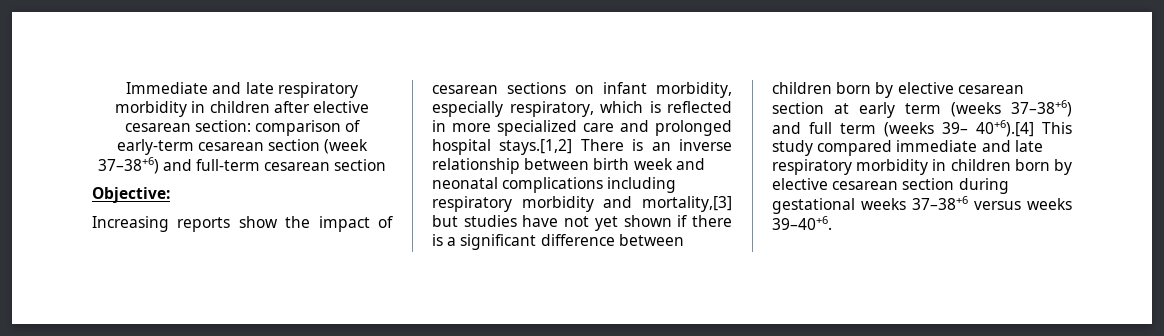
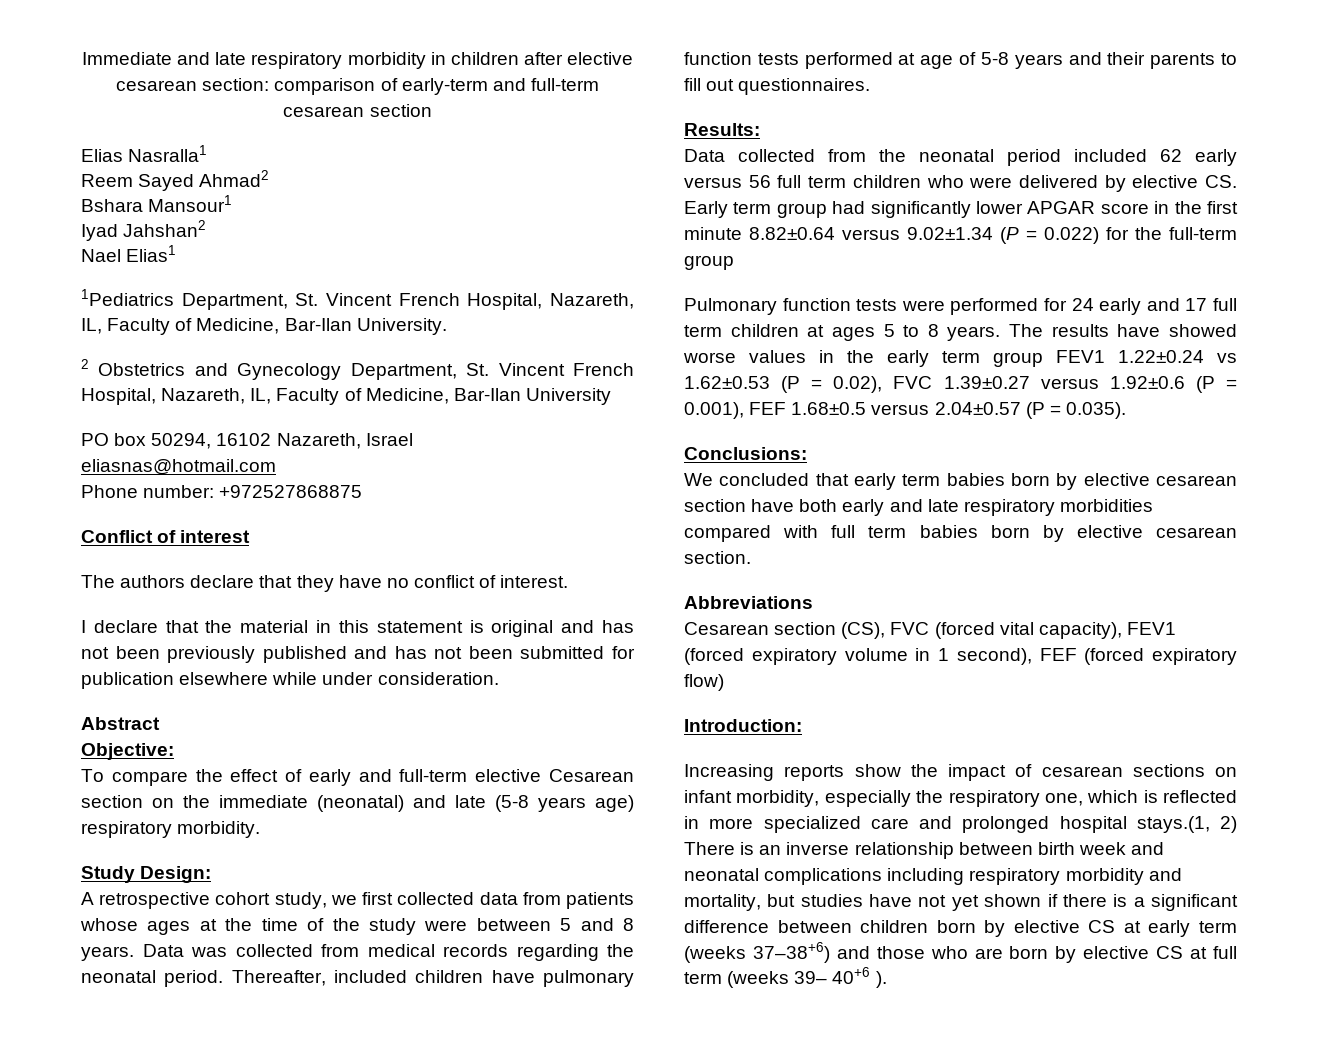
- Immediate and late respiratory morbidity in children after elective cesarean section: comparison of early-term cesarean section (week 37–38+6) and full-term cesarean section
+ Immediate and late respiratory morbidity in children after elective cesarean section: comparison of early-term and full-term cesarean section
+ Elias Nasralla1
+ Reem Sayed Ahmad2
+ Bshara Mansour1
+ Iyad Jahshan2
+ Nael Elias1
+ 1Pediatrics Department, St. Vincent French Hospital, Nazareth, IL, Faculty of Medicine, Bar-Ilan University.
+ 2 Obstetrics and Gynecology Department, St. Vincent French Hospital, Nazareth, IL, Faculty of Medicine, Bar-Ilan University
+ PO box 50294, 16102 Nazareth, Israel
+ eliasnas@hotmail.com
+ Phone number: +972527868875
+ Conflict of interest
+ The authors declare that they have no conflict of interest.
+ I declare that the material in this statement is original and has not been previously published and has not been submitted for publication elsewhere while under consideration.
+ Abstract
  Objective:
+ To compare the effect of early and full-term elective Cesarean section on the immediate (neonatal) and late (5-8 years age) respiratory morbidity.
+ Study Design:
+ A retrospective cohort study, we first collected data from patients whose ages at the time of the study were between 5 and 8 years. Data was collected from medical records regarding the neonatal period. Thereafter, included children have pulmonary function tests performed at age of 5-8 years and their parents to fill out questionnaires.
+ Results:
+ Data collected from the neonatal period included 62 early versus 56 full term children who were delivered by elective CS. Early term group had significantly lower APGAR score in the first minute 8.82±0.64 versus 9.02±1.34 (P = 0.022) for the full-term group
+ Pulmonary function tests were performed for 24 early and 17 full term children at ages 5 to 8 years. The results have showed worse values in the early term group FEV1 1.22±0.24 vs 1.62±0.53 (P = 0.02), FVC 1.39±0.27 versus 1.92±0.6 (P = 0.001), FEF 1.68±0.5 versus 2.04±0.57 (P = 0.035).
+ Conclusions:
+ We concluded that early term babies born by elective cesarean section have both early and late respiratory morbidities compared with full term babies born by elective cesarean section.
+ Abbreviations
+ Cesarean section (CS), FVC (forced vital capacity), FEV1 (forced expiratory volume in 1 second), FEF (forced expiratory flow)
+ Introduction:
- Increasing reports show the impact of cesarean sections on infant morbidity, especially respiratory, which is reflected in more specialized care and prolonged hospital stays.[1,2] There is an inverse relationship between birth week and neonatal complications including respiratory morbidity and mortality,[3] but studies have not yet shown if there is a significant difference between children born by elective cesarean section at early term (weeks 37–38+6) and full term (weeks 39– 40+6).[4] This study compared immediate and late respiratory morbidity in children born by elective cesarean section during gestational weeks 37–38+6 versus weeks 39–40+6.
+ Increasing reports show the impact of cesarean sections on infant morbidity, especially the respiratory one, which is reflected in more specialized care and prolonged hospital stays.(1, 2) There is an inverse relationship between birth week and neonatal complications including respiratory morbidity and mortality, but studies have not yet shown if there is a significant difference between children born by elective CS at early term (weeks 37–38+6) and those who are born by elective CS at full term (weeks 39– 40+6 ).

